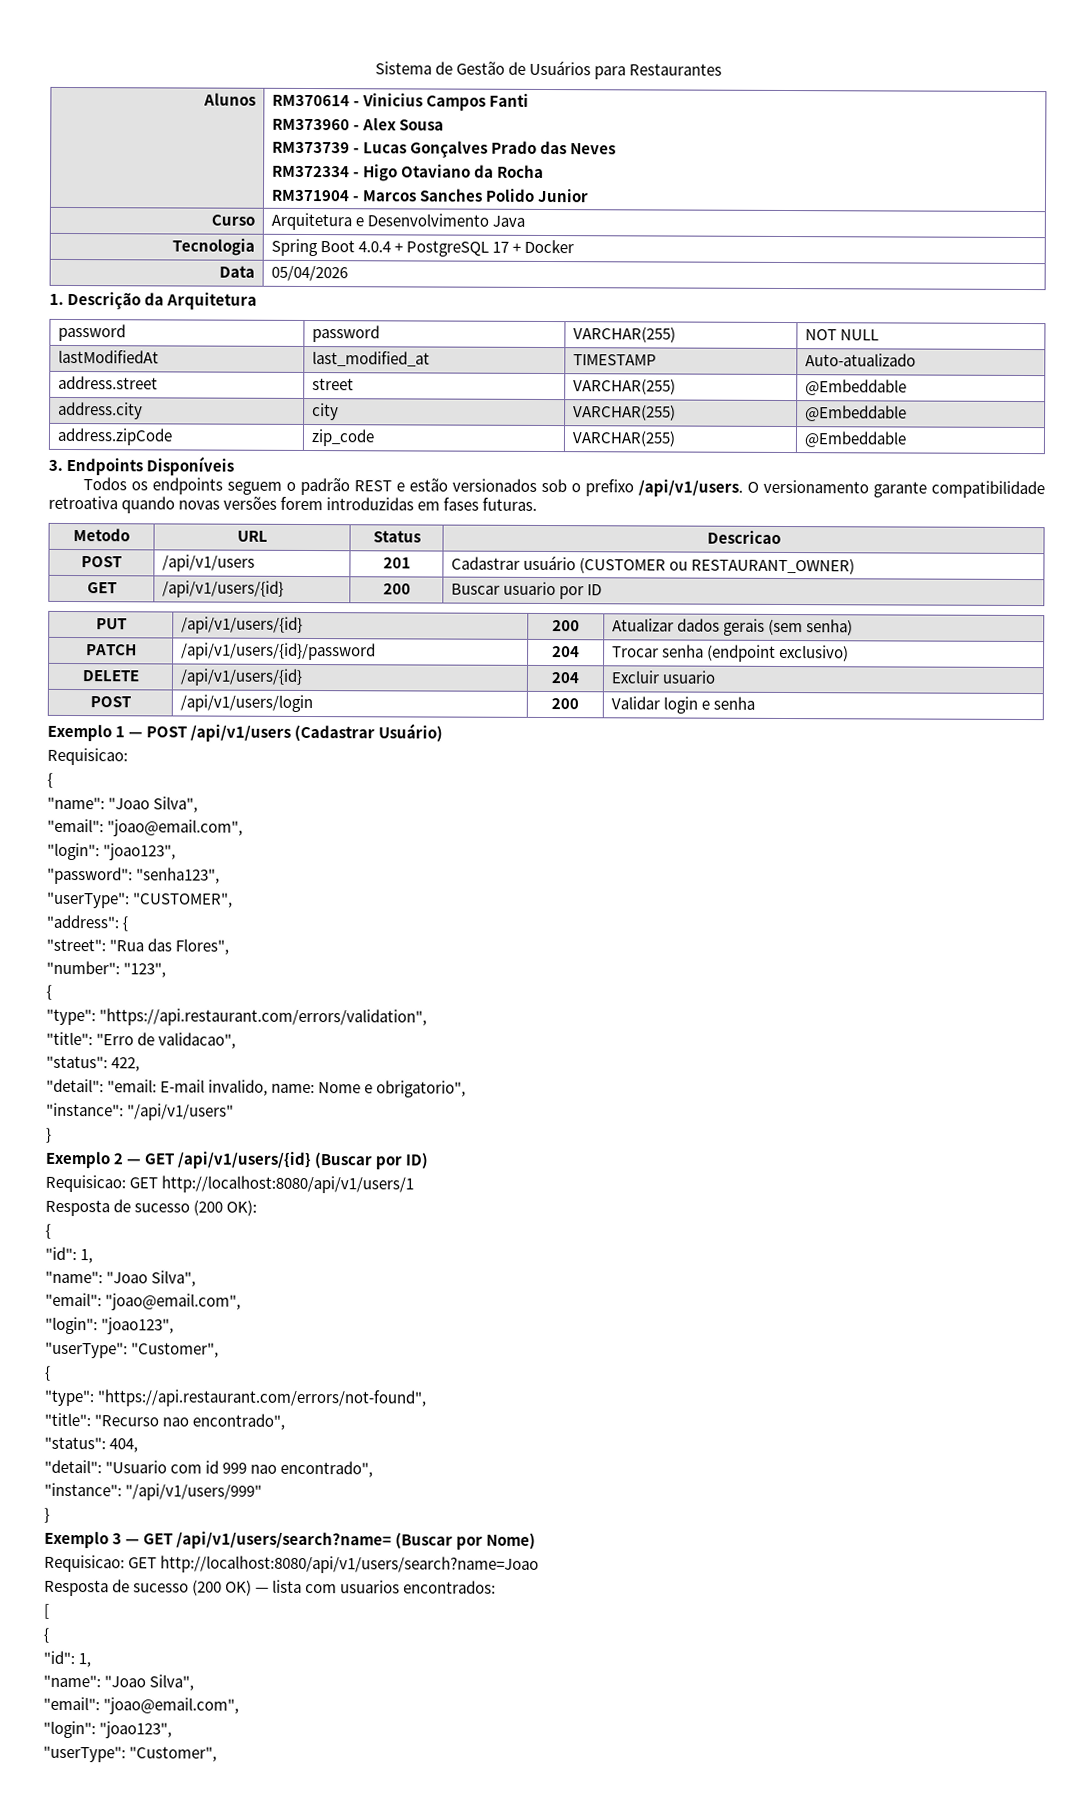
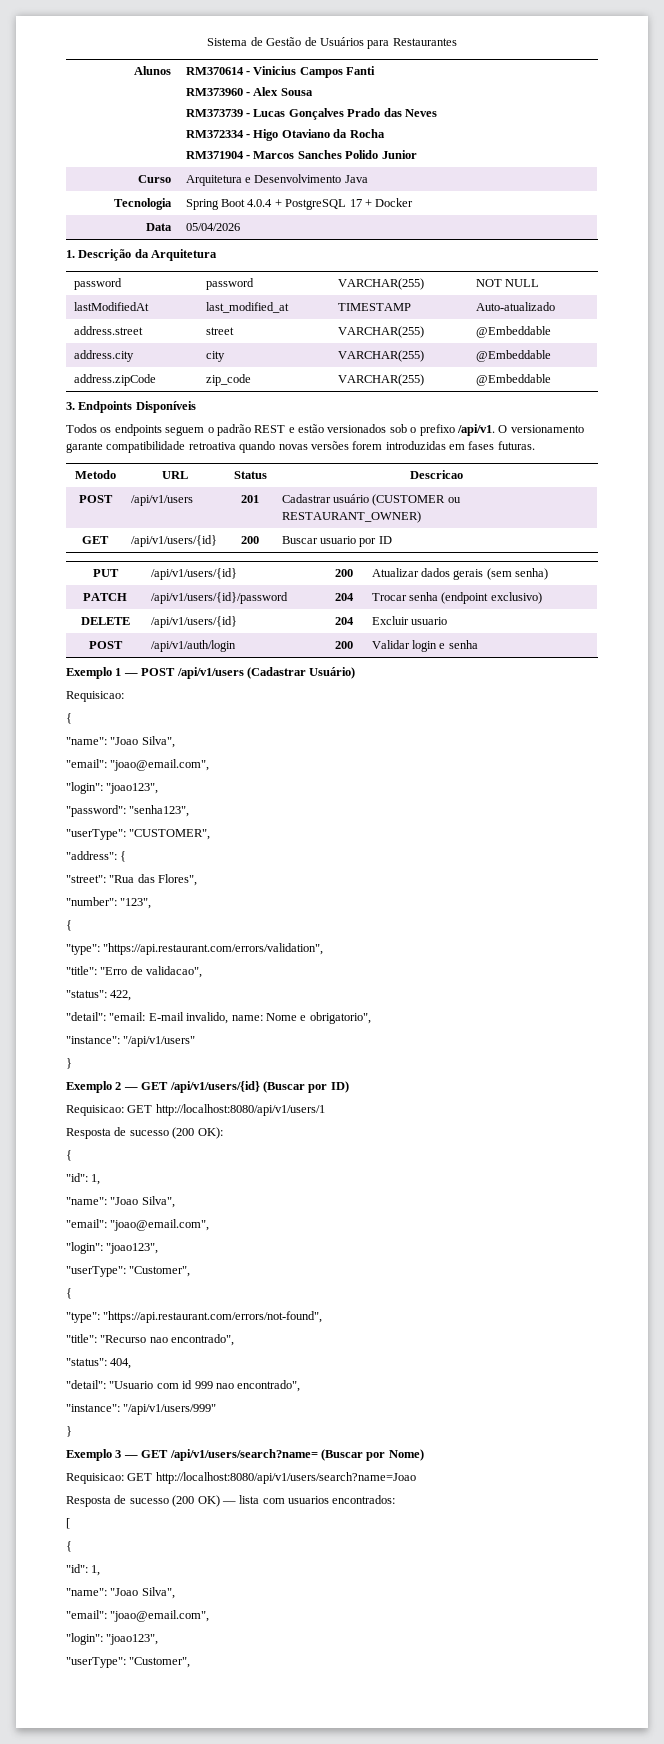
- Todos os endpoints seguem o padrão REST e estão versionados sob o prefixo /api/v1/users.
+ Todos os endpoints seguem o padrão REST e estão versionados sob o prefixo /api/v1.
- POST | /api/v1/users/login | 200 | Validar login e senha
+ POST | /api/v1/auth/login | 200 | Validar login e senha

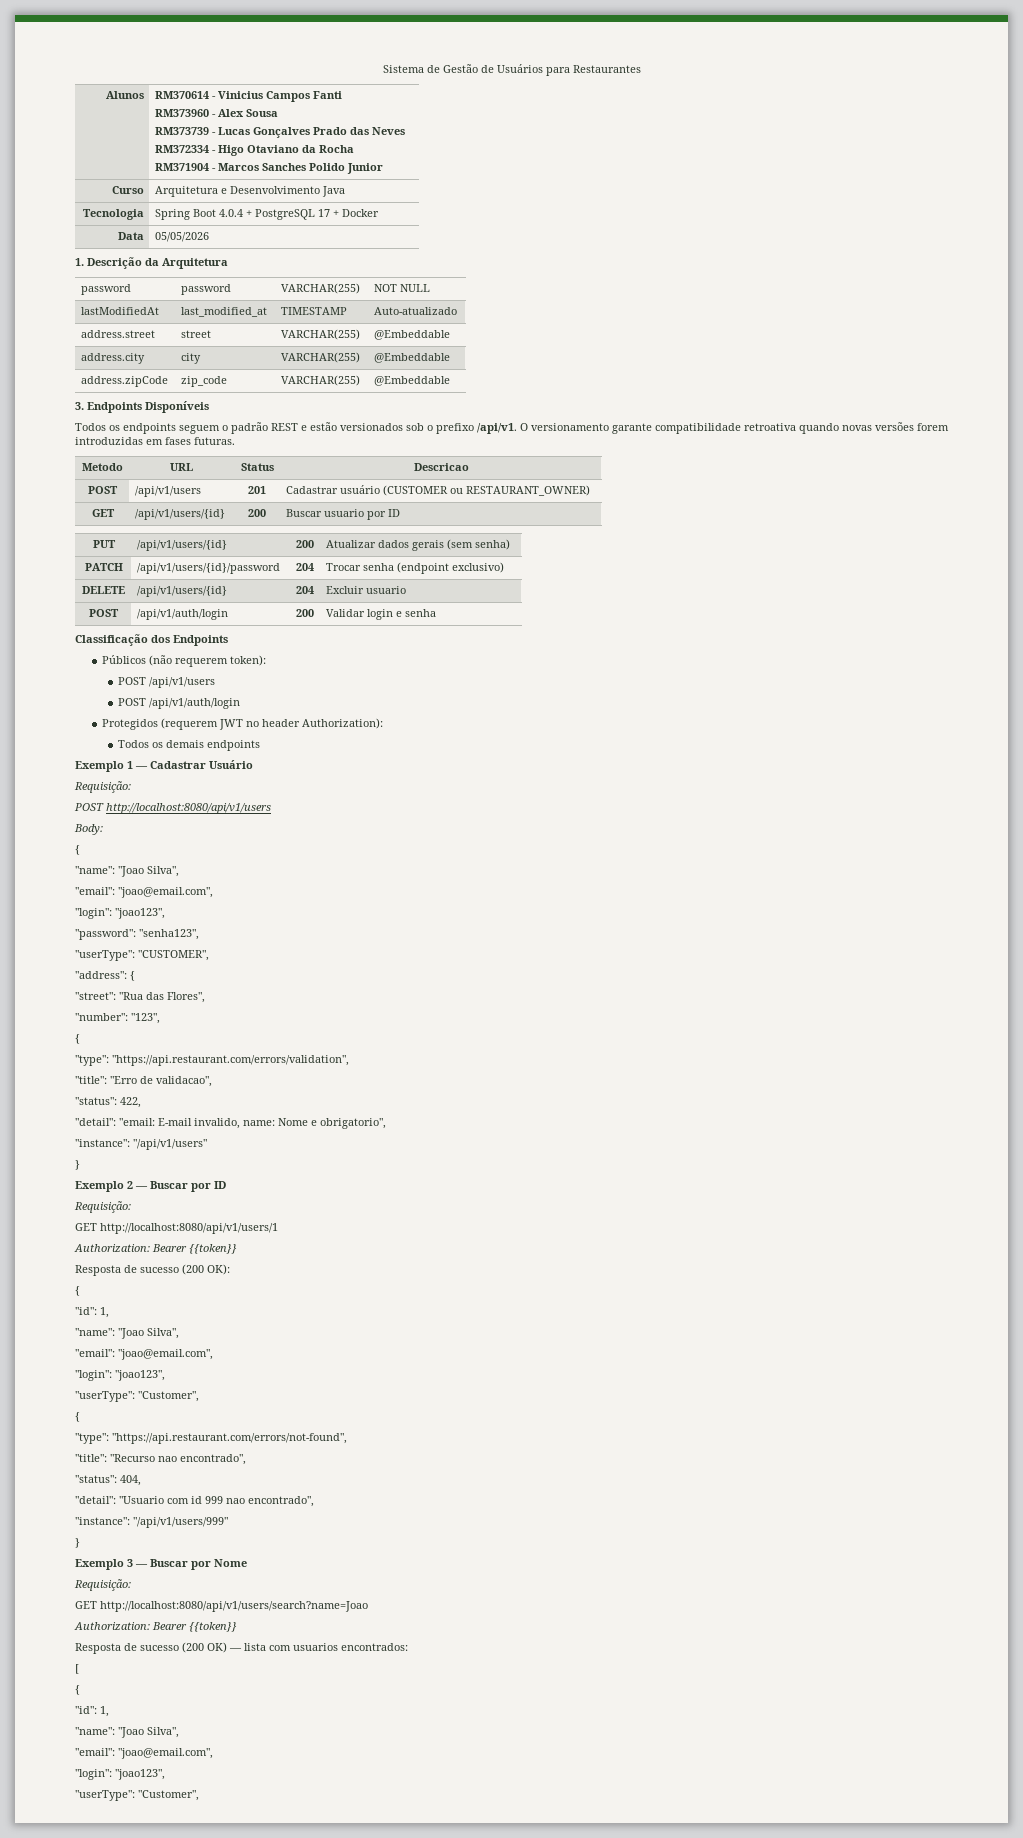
- Data | 05/04/2026
+ Data | 05/05/2026
- Exemplo 1 — POST /api/v1/users (Cadastrar Usuário)
- Requisicao:
+ Classificação dos Endpoints
+ Públicos (não requerem token):
+ POST /api/v1/users
+ POST /api/v1/auth/login
+ Protegidos (requerem JWT no header Authorization):
+ Todos os demais endpoints
+ Exemplo 1 — Cadastrar Usuário
+ Requisição:
+ POST http://localhost:8080/api/v1/users
+ Body:
- Exemplo 2 — GET /api/v1/users/{id} (Buscar por ID)
- Requisicao: GET http://localhost:8080/api/v1/users/1
+ Exemplo 2 — Buscar por ID
+ Requisição:
+ GET http://localhost:8080/api/v1/users/1
+ Authorization: Bearer {{token}}
- Exemplo 3 — GET /api/v1/users/search?name= (Buscar por Nome)
- Requisicao: GET http://localhost:8080/api/v1/users/search?name=Joao
+ Exemplo 3 — Buscar por Nome
+ Requisição:
+ GET http://localhost:8080/api/v1/users/search?name=Joao
+ Authorization: Bearer {{token}}

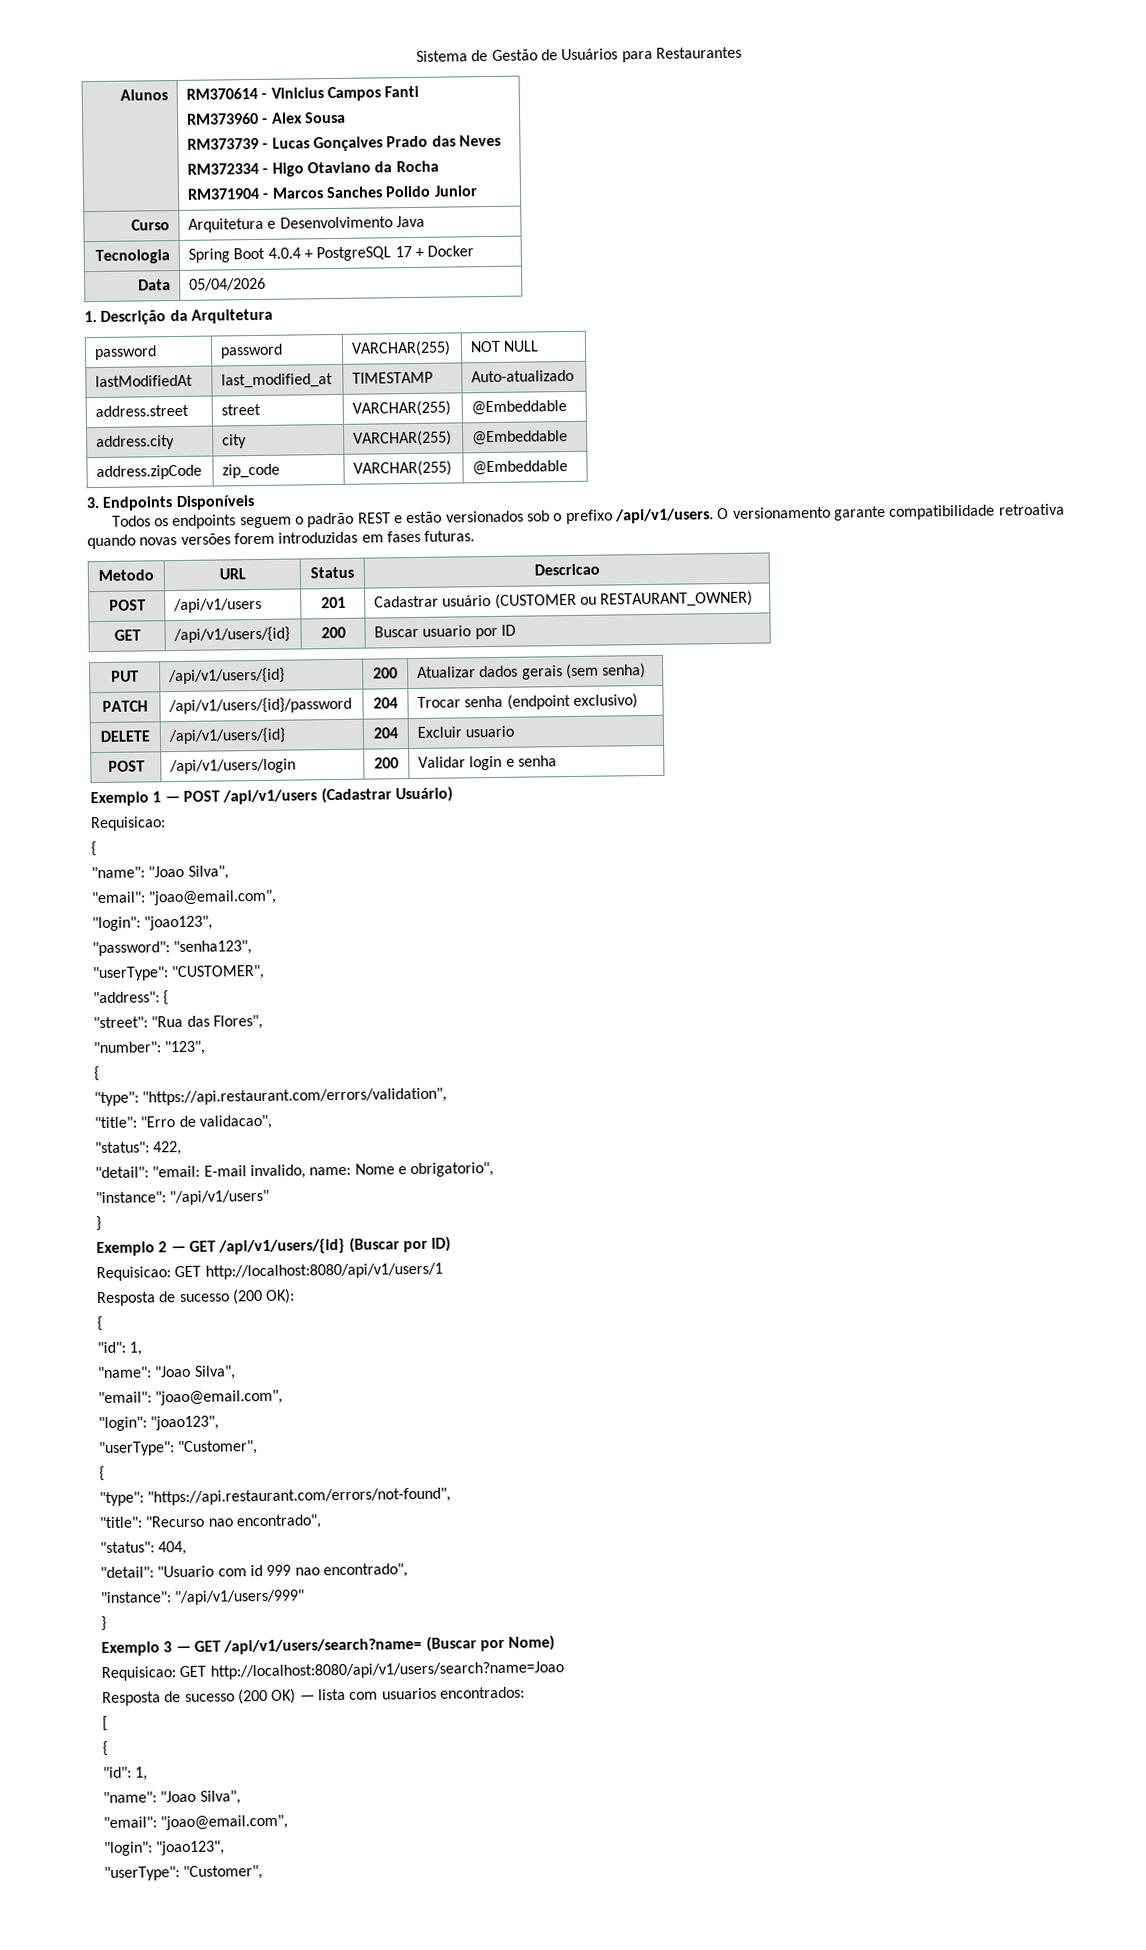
- Data | 05/05/2026
+ Data | 05/04/2026
- Todos os endpoints seguem o padrão REST e estão versionados sob o prefixo /api/v1.
+ Todos os endpoints seguem o padrão REST e estão versionados sob o prefixo /api/v1/users.
- POST | /api/v1/auth/login | 200 | Validar login e senha
+ POST | /api/v1/users/login | 200 | Validar login e senha
- Classificação dos Endpoints
- Públicos (não requerem token):
- POST /api/v1/users
- POST /api/v1/auth/login
- Protegidos (requerem JWT no header Authorization):
- Todos os demais endpoints
- Exemplo 1 — Cadastrar Usuário
- Requisição:
- POST http://localhost:8080/api/v1/users
- Body:
+ Exemplo 1 — POST /api/v1/users (Cadastrar Usuário)
+ Requisicao:
- Exemplo 2 — Buscar por ID
- Requisição:
- GET http://localhost:8080/api/v1/users/1
- Authorization: Bearer {{token}}
+ Exemplo 2 — GET /api/v1/users/{id} (Buscar por ID)
+ Requisicao: GET http://localhost:8080/api/v1/users/1
- Exemplo 3 — Buscar por Nome
- Requisição:
- GET http://localhost:8080/api/v1/users/search?name=Joao
- Authorization: Bearer {{token}}
+ Exemplo 3 — GET /api/v1/users/search?name= (Buscar por Nome)
+ Requisicao: GET http://localhost:8080/api/v1/users/search?name=Joao

